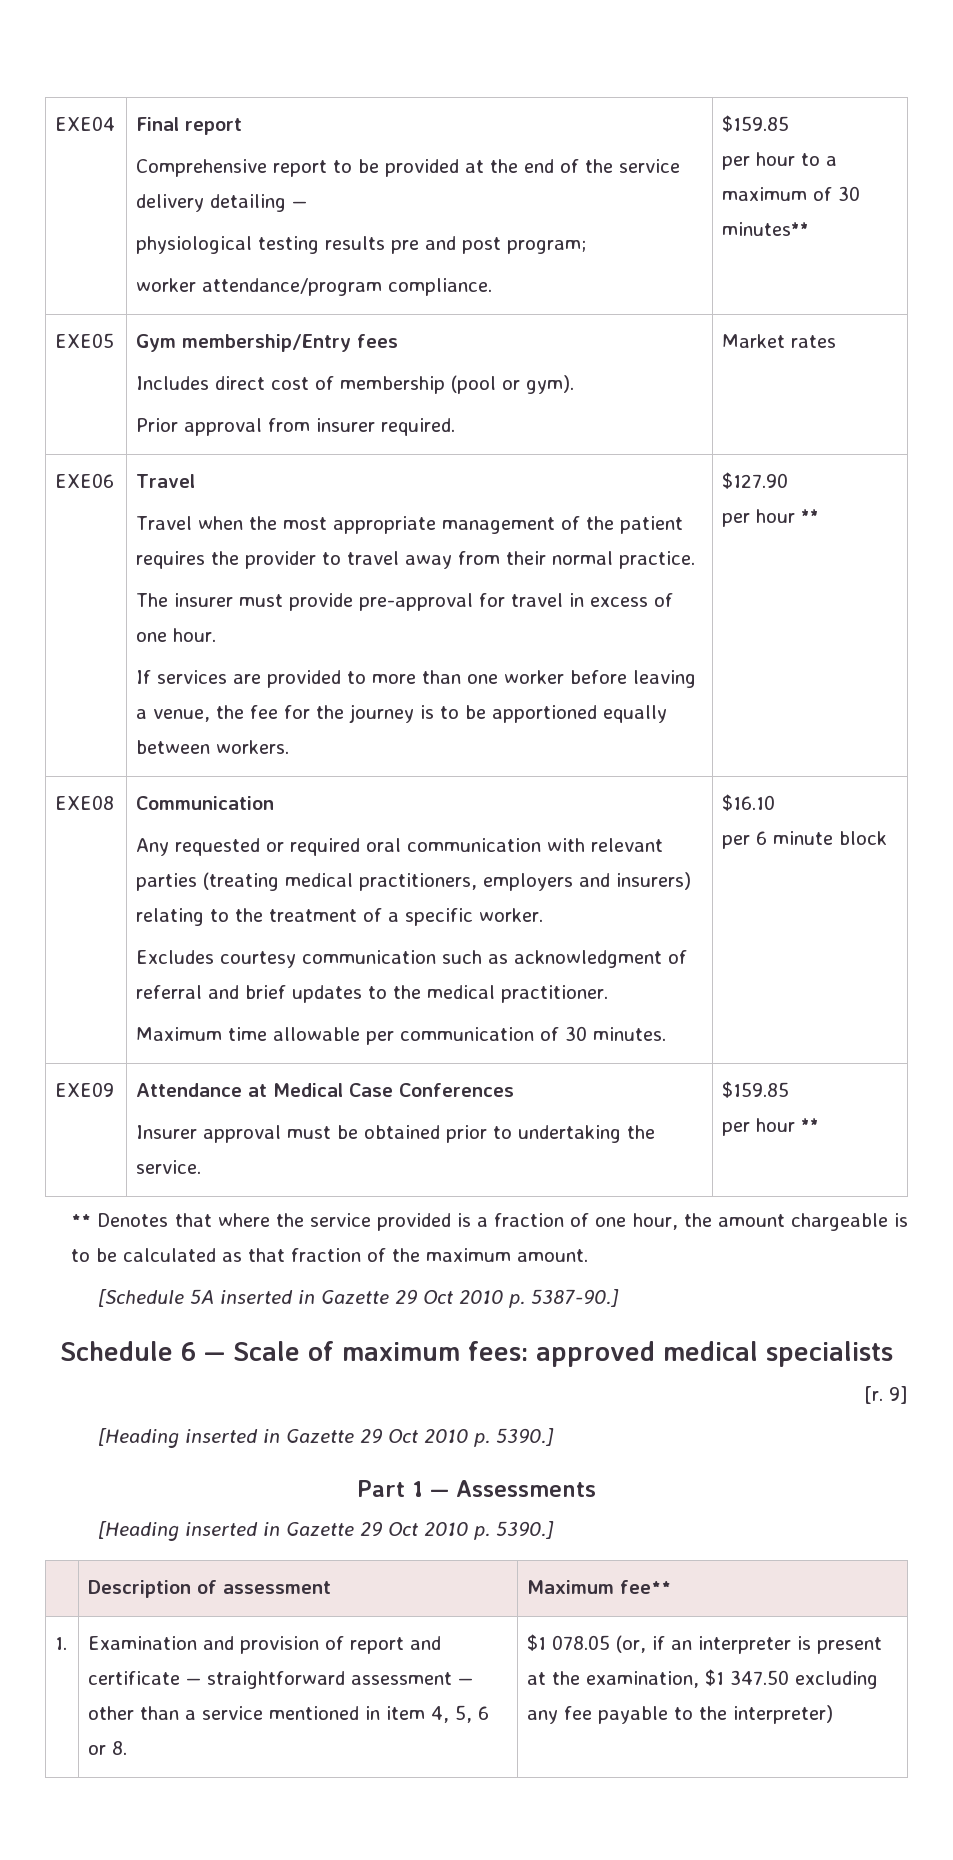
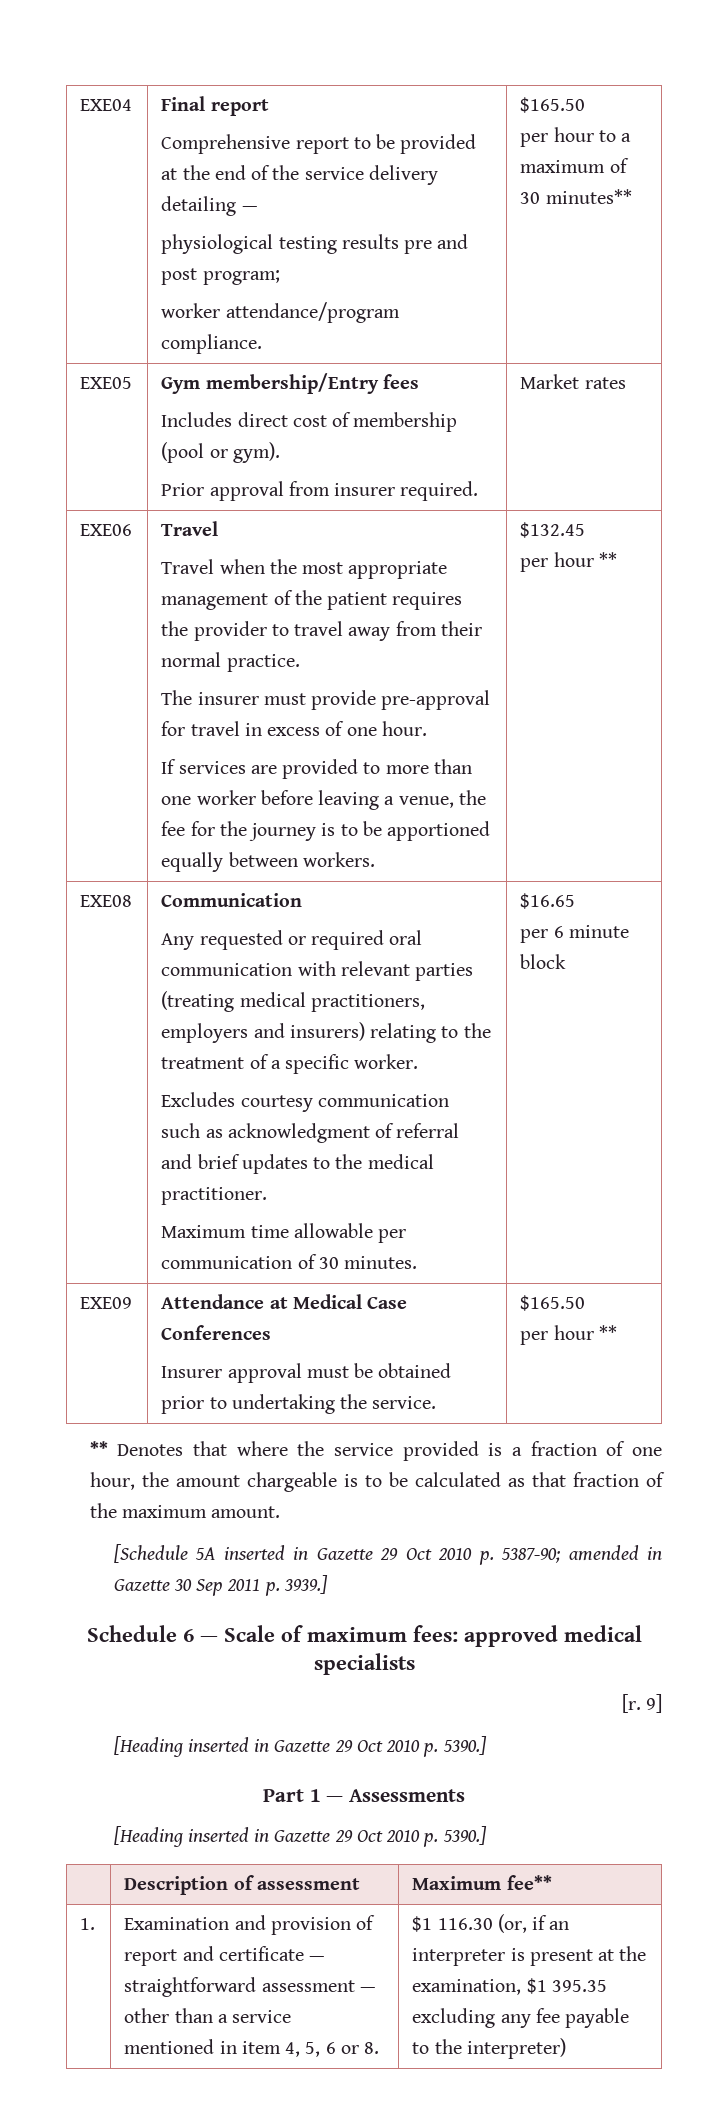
  EXE04 | Final report
  Comprehensive report to be provided at the end of the service delivery detailing —
  physiological testing results pre and post program;
- worker attendance/program compliance. | $159.85
+ worker attendance/program compliance. | $165.50
- $127.90
+ $132.45
- $16.10
+ $16.65
  EXE09 | Attendance at Medical Case Conferences
- Insurer approval must be obtained prior to undertaking the service. | $159.85
+ Insurer approval must be obtained prior to undertaking the service. | $165.50
- [Schedule 5A inserted in Gazette 29 Oct 2010 p. 5387-90.]
+ [Schedule 5A inserted in Gazette 29 Oct 2010 p. 5387-90; amended in Gazette 30 Sep 2011 p. 3939.]
- $1 078.05 (or, if an interpreter is present at the examination, $1 347.50 excluding any fee payable to the interpreter)
+ $1 116.30 (or, if an interpreter is present at the examination, $1 395.35 excluding any fee payable to the interpreter)

